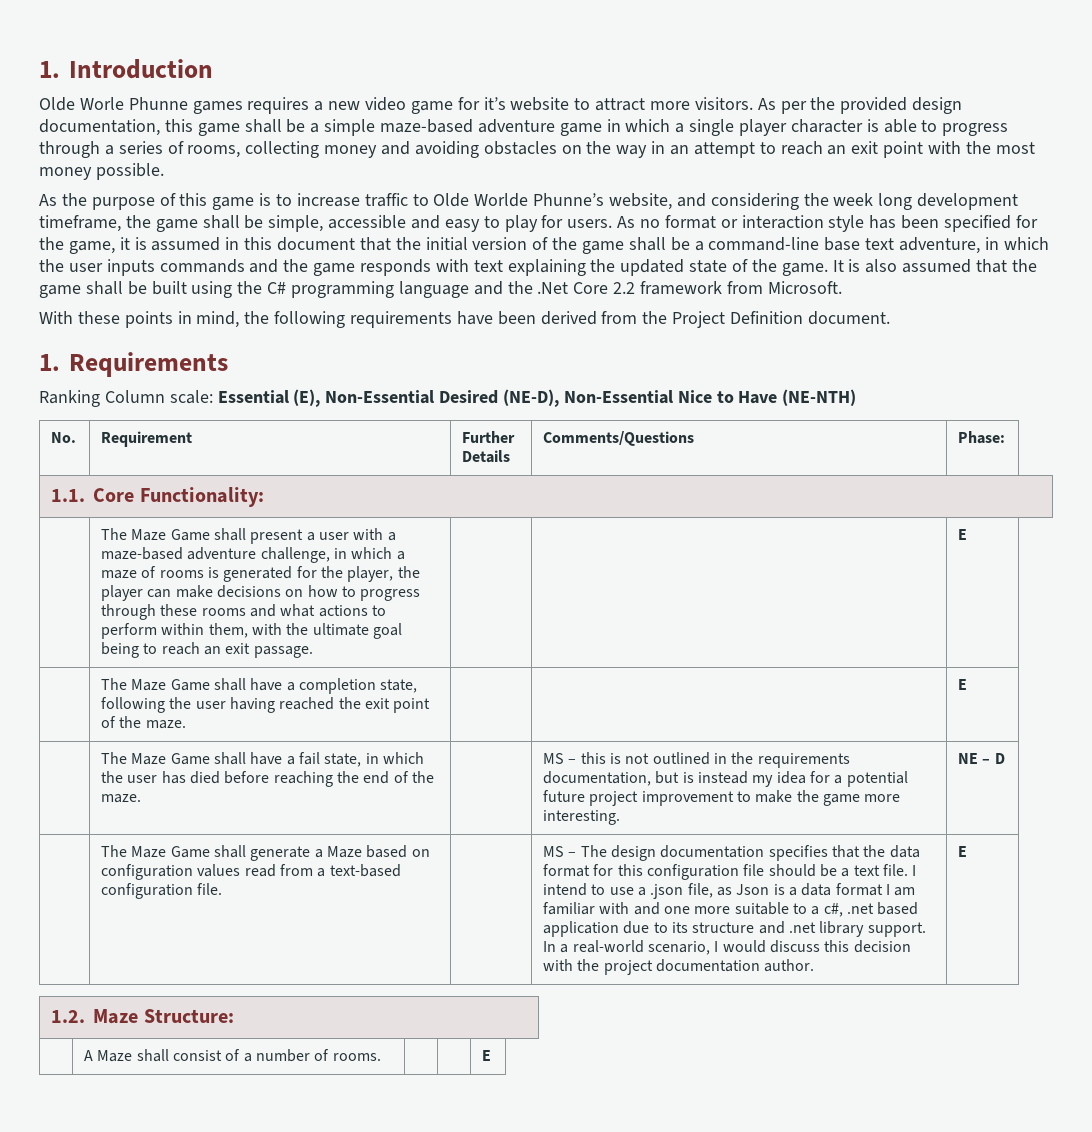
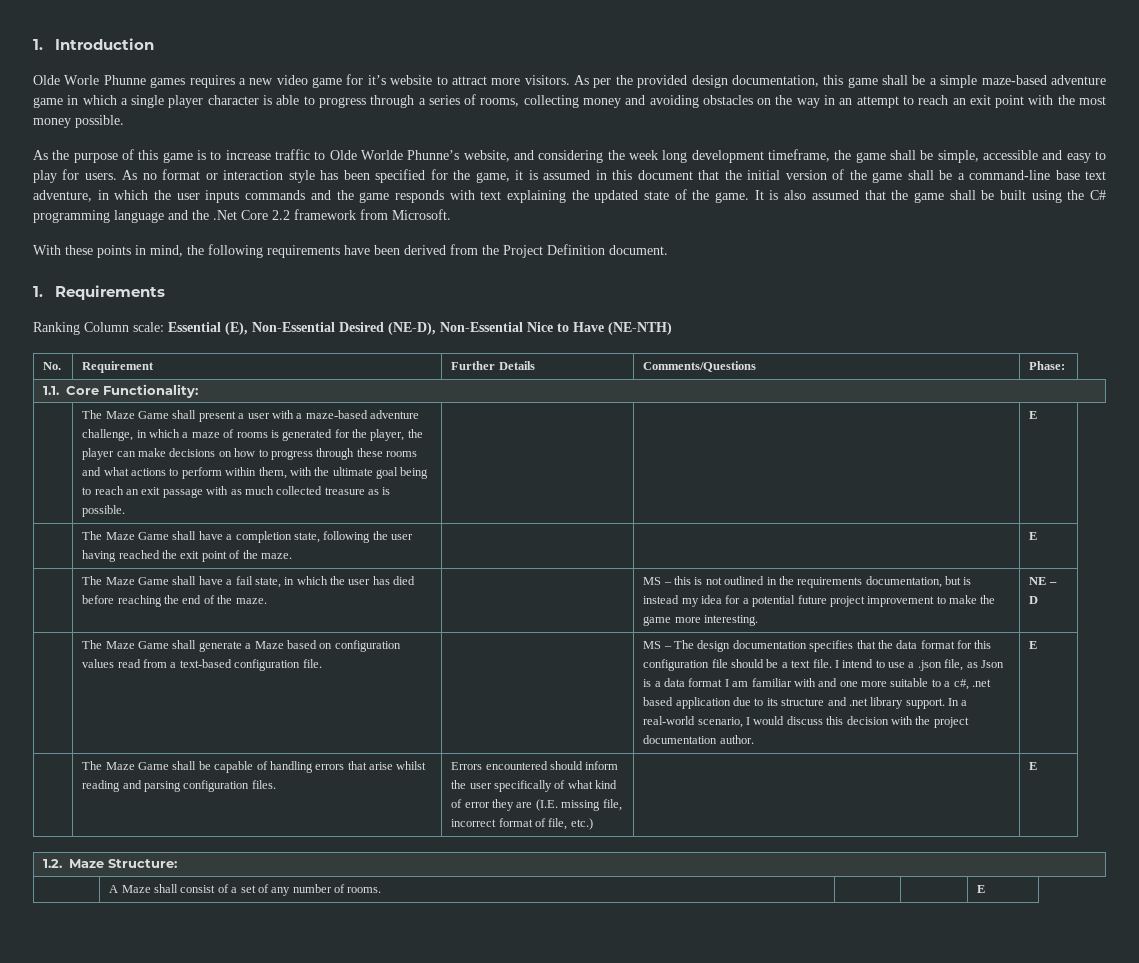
- The Maze Game shall present a user with a maze-based adventure challenge, in which a maze of rooms is generated for the player, the player can make decisions on how to progress through these rooms and what actions to perform within them, with the ultimate goal being to reach an exit passage.
+ The Maze Game shall present a user with a maze-based adventure challenge, in which a maze of rooms is generated for the player, the player can make decisions on how to progress through these rooms and what actions to perform within them, with the ultimate goal being to reach an exit passage with as much collected treasure as is possible.
+ | The Maze Game shall be capable of handling errors that arise whilst reading and parsing configuration files. | Errors encountered should inform the user specifically of what kind of error they are (I.E. missing file, incorrect format of file, etc.) | | E
- | A Maze shall consist of a number of rooms. | | | E
+ | A Maze shall consist of a set of any number of rooms. | | | E

